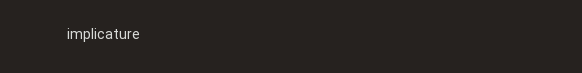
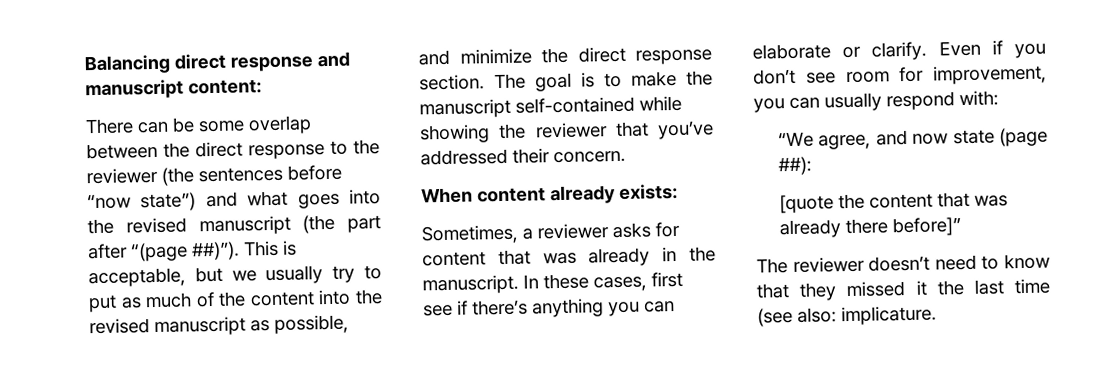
- implicature
+ Balancing direct response and manuscript content:
+ There can be some overlap between the direct response to the reviewer (the sentences before “now state”) and what goes into the revised manuscript (the part after “(page ##)”). This is acceptable, but we usually try to put as much of the content into the revised manuscript as possible, and minimize the direct response section. The goal is to make the manuscript self-contained while showing the reviewer that you’ve addressed their concern.
+ When content already exists:
+ Sometimes, a reviewer asks for content that was already in the manuscript. In these cases, first see if there’s anything you can elaborate or clarify. Even if you don’t see room for improvement, you can usually respond with:
+ “We agree, and now state (page ##):
+ [quote the content that was already there before]”
+ The reviewer doesn’t need to know that they missed it the last time (see also: implicature.

